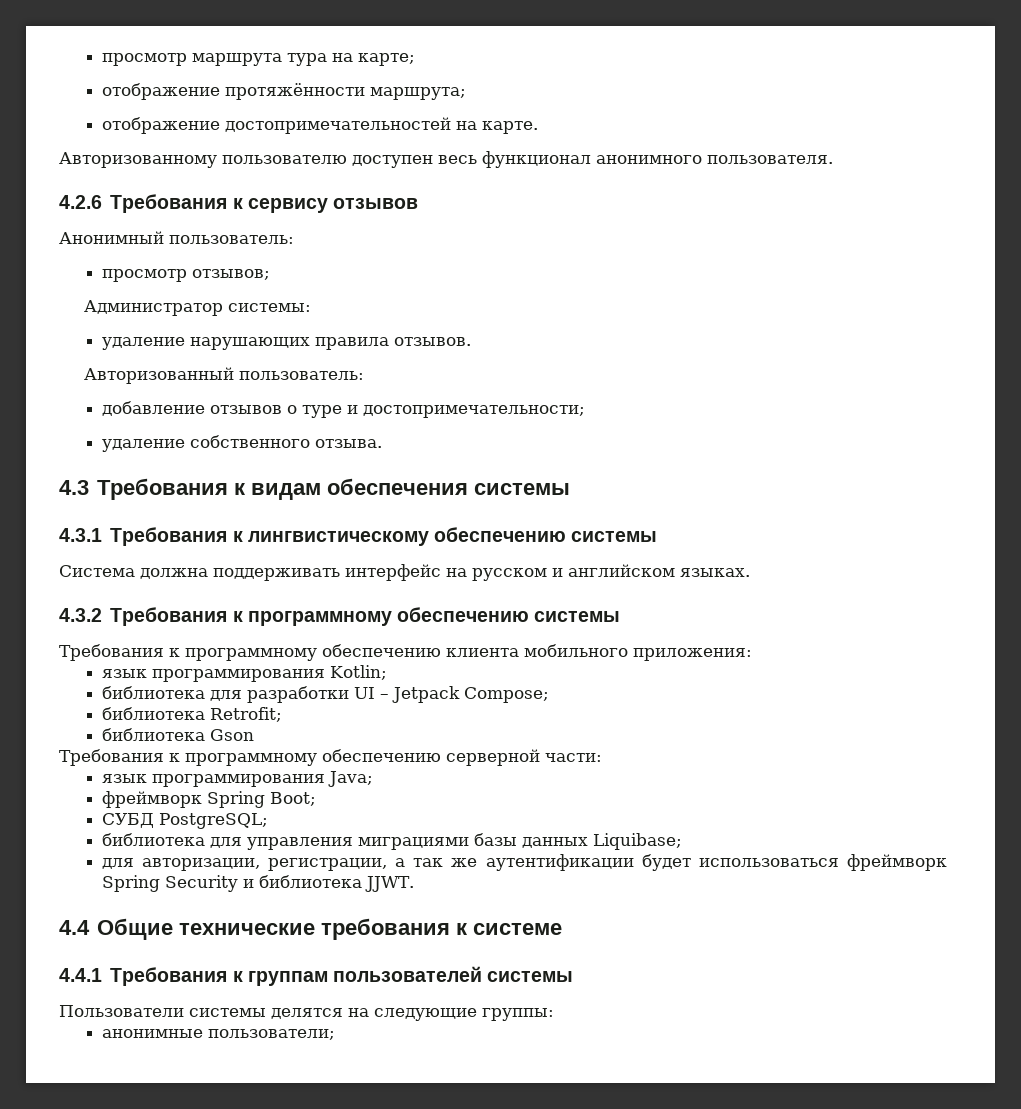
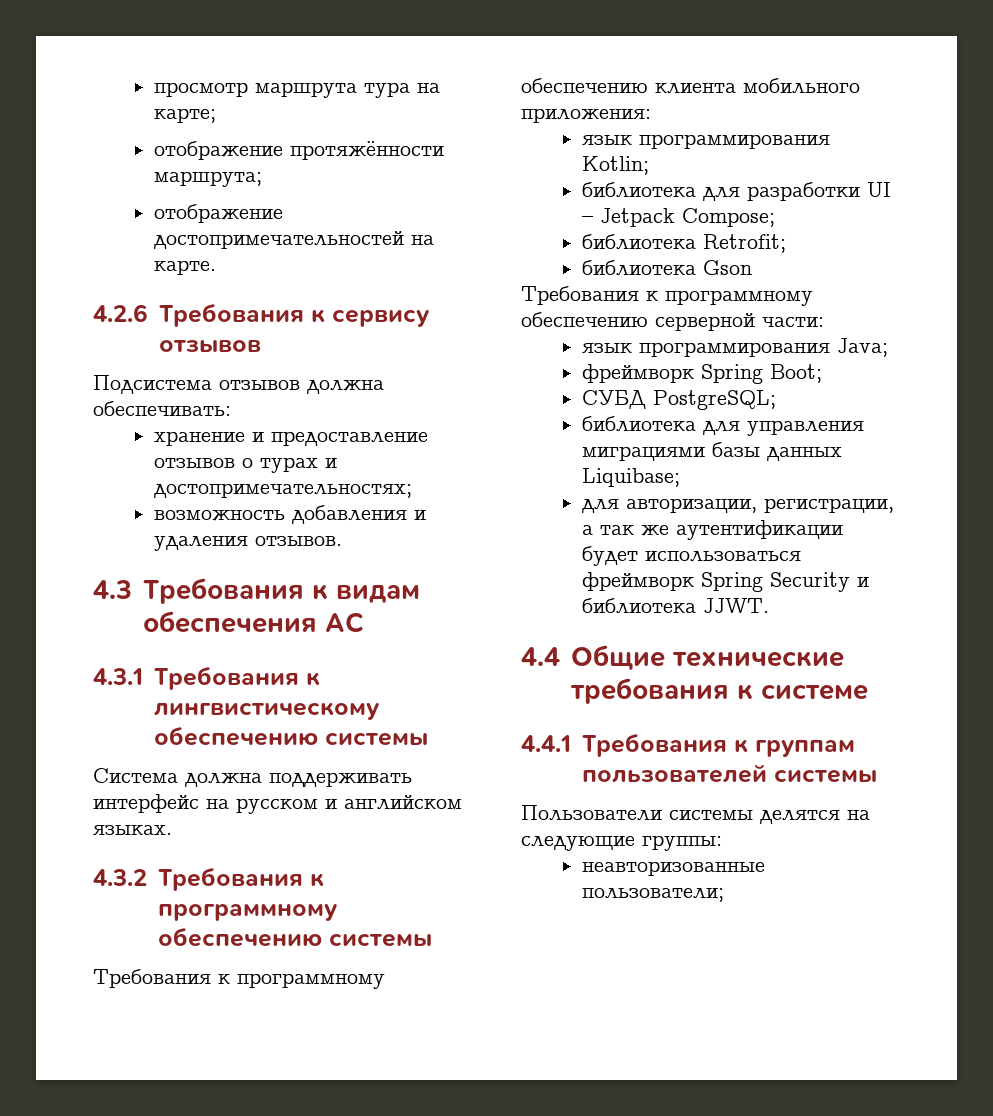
- Авторизованному пользователю доступен весь функционал анонимного пользователя.
- Анонимный пользователь:
- просмотр отзывов;
- Администратор системы:
- удаление нарушающих правила отзывов.
- Авторизованный пользователь:
- добавление отзывов о туре и достопримечательности;
- удаление собственного отзыва.
+ Подсистема отзывов должна обеспечивать:
+ хранение и предоставление отзывов о турах и достопримечательностях;
+ возможность добавления и удаления отзывов.
- 4.3 Требования к видам обеспечения системы
+ 4.3 Требования к видам обеспечения АС
- анонимные пользователи;
+ неавторизованные пользователи;

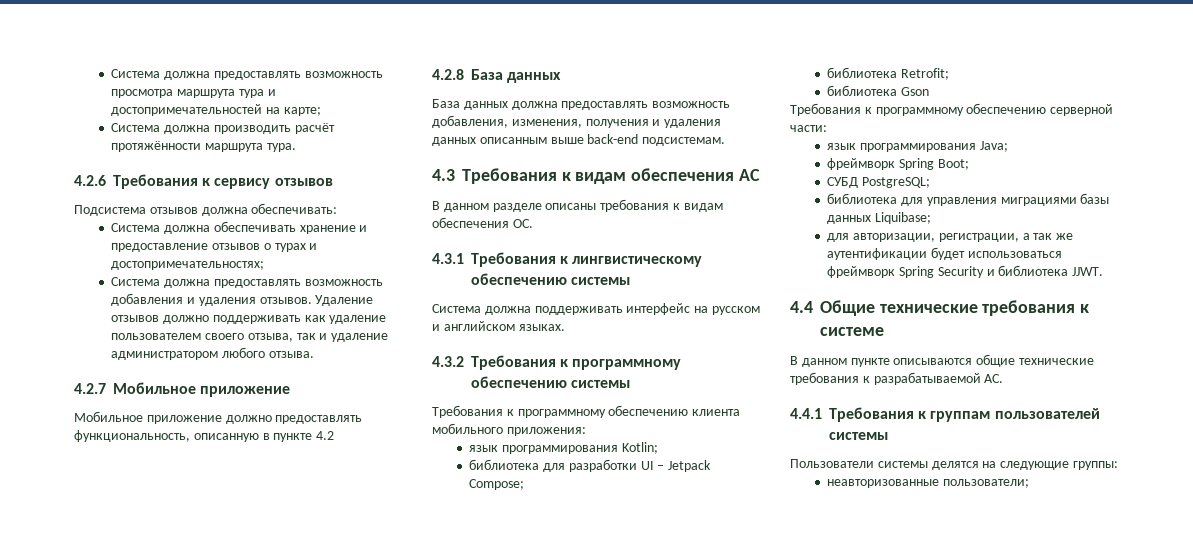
- просмотр маршрута тура на карте;
- отображение протяжённости маршрута;
- отображение достопримечательностей на карте.
+ Система должна предоставлять возможность просмотра маршрута тура и достопримечательностей на карте;
+ Система должна производить расчёт протяжённости маршрута тура.
- хранение и предоставление отзывов о турах и достопримечательностях;
+ Система должна обеспечивать хранение и предоставление отзывов о турах и достопримечательностях;
- возможность добавления и удаления отзывов.
+ Система должна предоставлять возможность добавления и удаления отзывов. Удаление отзывов должно поддерживать как удаление пользователем своего отзыва, так и удаление администратором любого отзыва.
+ 4.2.7 Мобильное приложение
+ Мобильное приложение должно предоставлять функциональность, описанную в пункте 4.2
+ 4.2.8 База данных
+ База данных должна предоставлять возможность добавления, изменения, получения и удаления данных описанным выше back-end подсистемам.
+ В данном разделе описаны требования к видам обеспечения ОС.
+ В данном пункте описываются общие технические требования к разрабатываемой АС.

